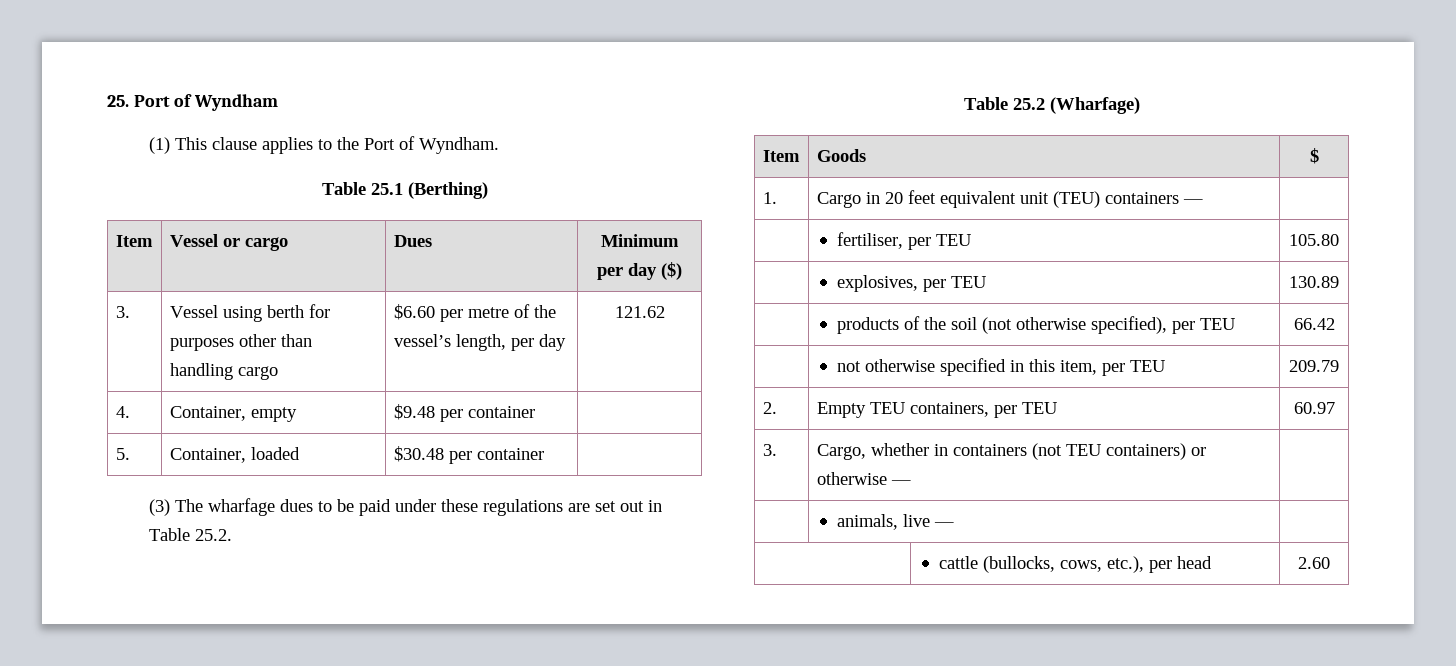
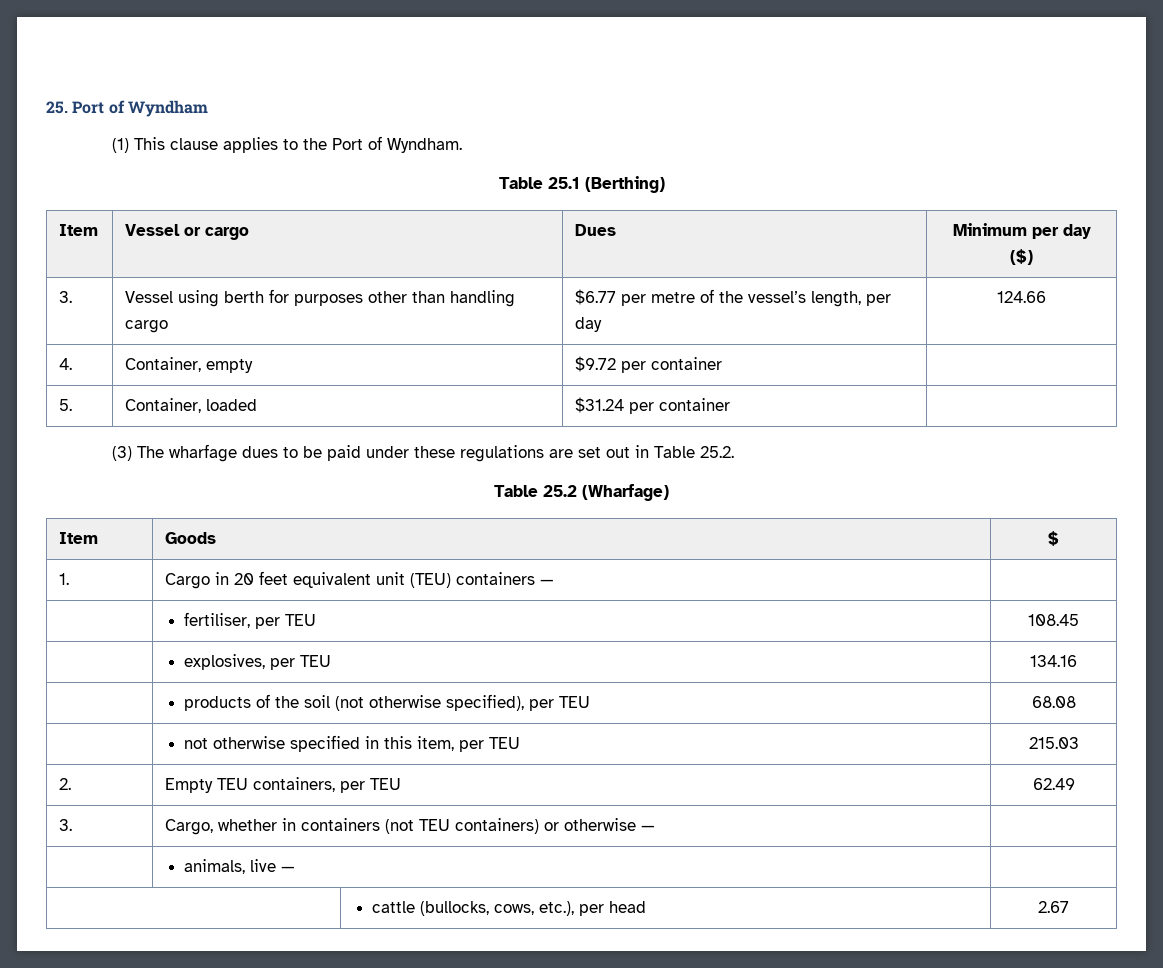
- 3. | Vessel using berth for purposes other than handling cargo | $6.60 per metre of the vessel’s length, per day | 121.62
+ 3. | Vessel using berth for purposes other than handling cargo | $6.77 per metre of the vessel’s length, per day | 124.66
- 4. | Container, empty | $9.48 per container |
+ 4. | Container, empty | $9.72 per container |
- 5. | Container, loaded | $30.48 per container |
+ 5. | Container, loaded | $31.24 per container |
- | fertiliser, per TEU | 105.80
+ | fertiliser, per TEU | 108.45
- | explosives, per TEU | 130.89
+ | explosives, per TEU | 134.16
- | products of the soil (not otherwise specified), per TEU | 66.42
+ | products of the soil (not otherwise specified), per TEU | 68.08
- | not otherwise specified in this item, per TEU | 209.79
+ | not otherwise specified in this item, per TEU | 215.03
- 2. | Empty TEU containers, per TEU | 60.97
+ 2. | Empty TEU containers, per TEU | 62.49
- | cattle (bullocks, cows, etc.), per head | 2.60
+ | cattle (bullocks, cows, etc.), per head | 2.67

